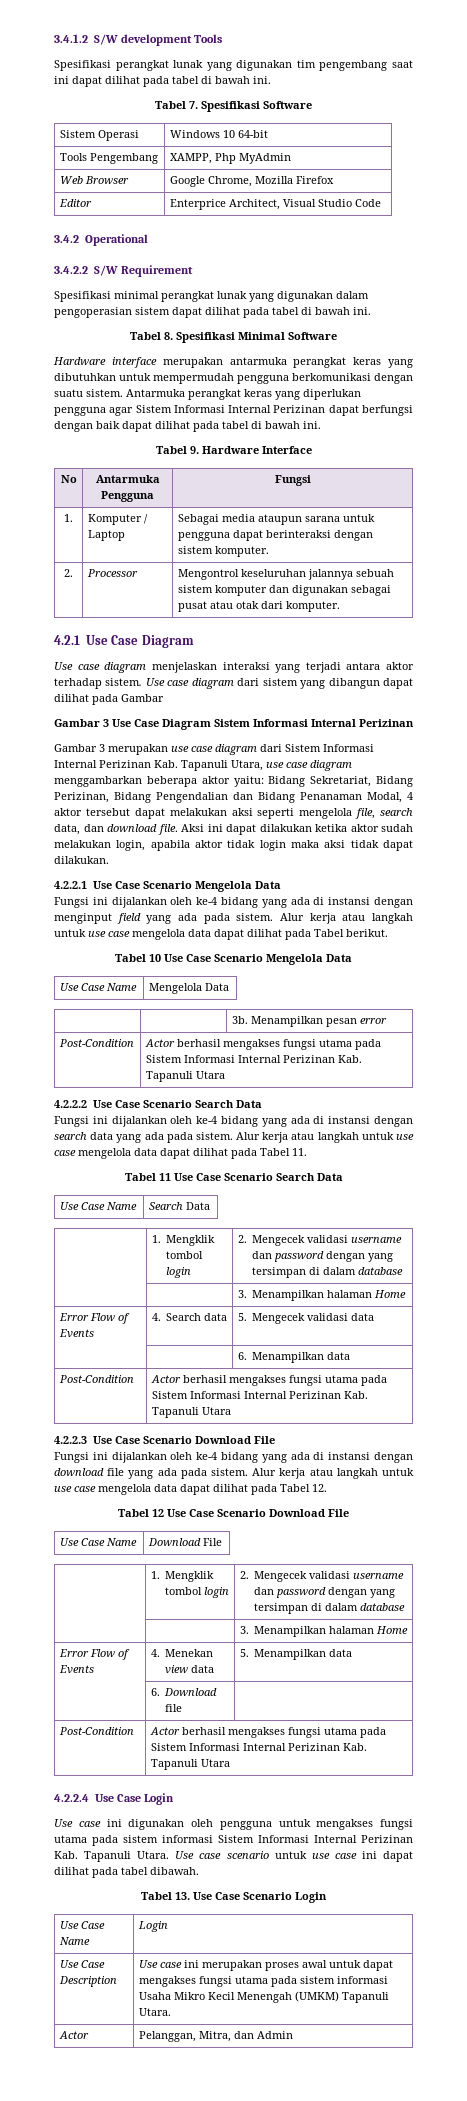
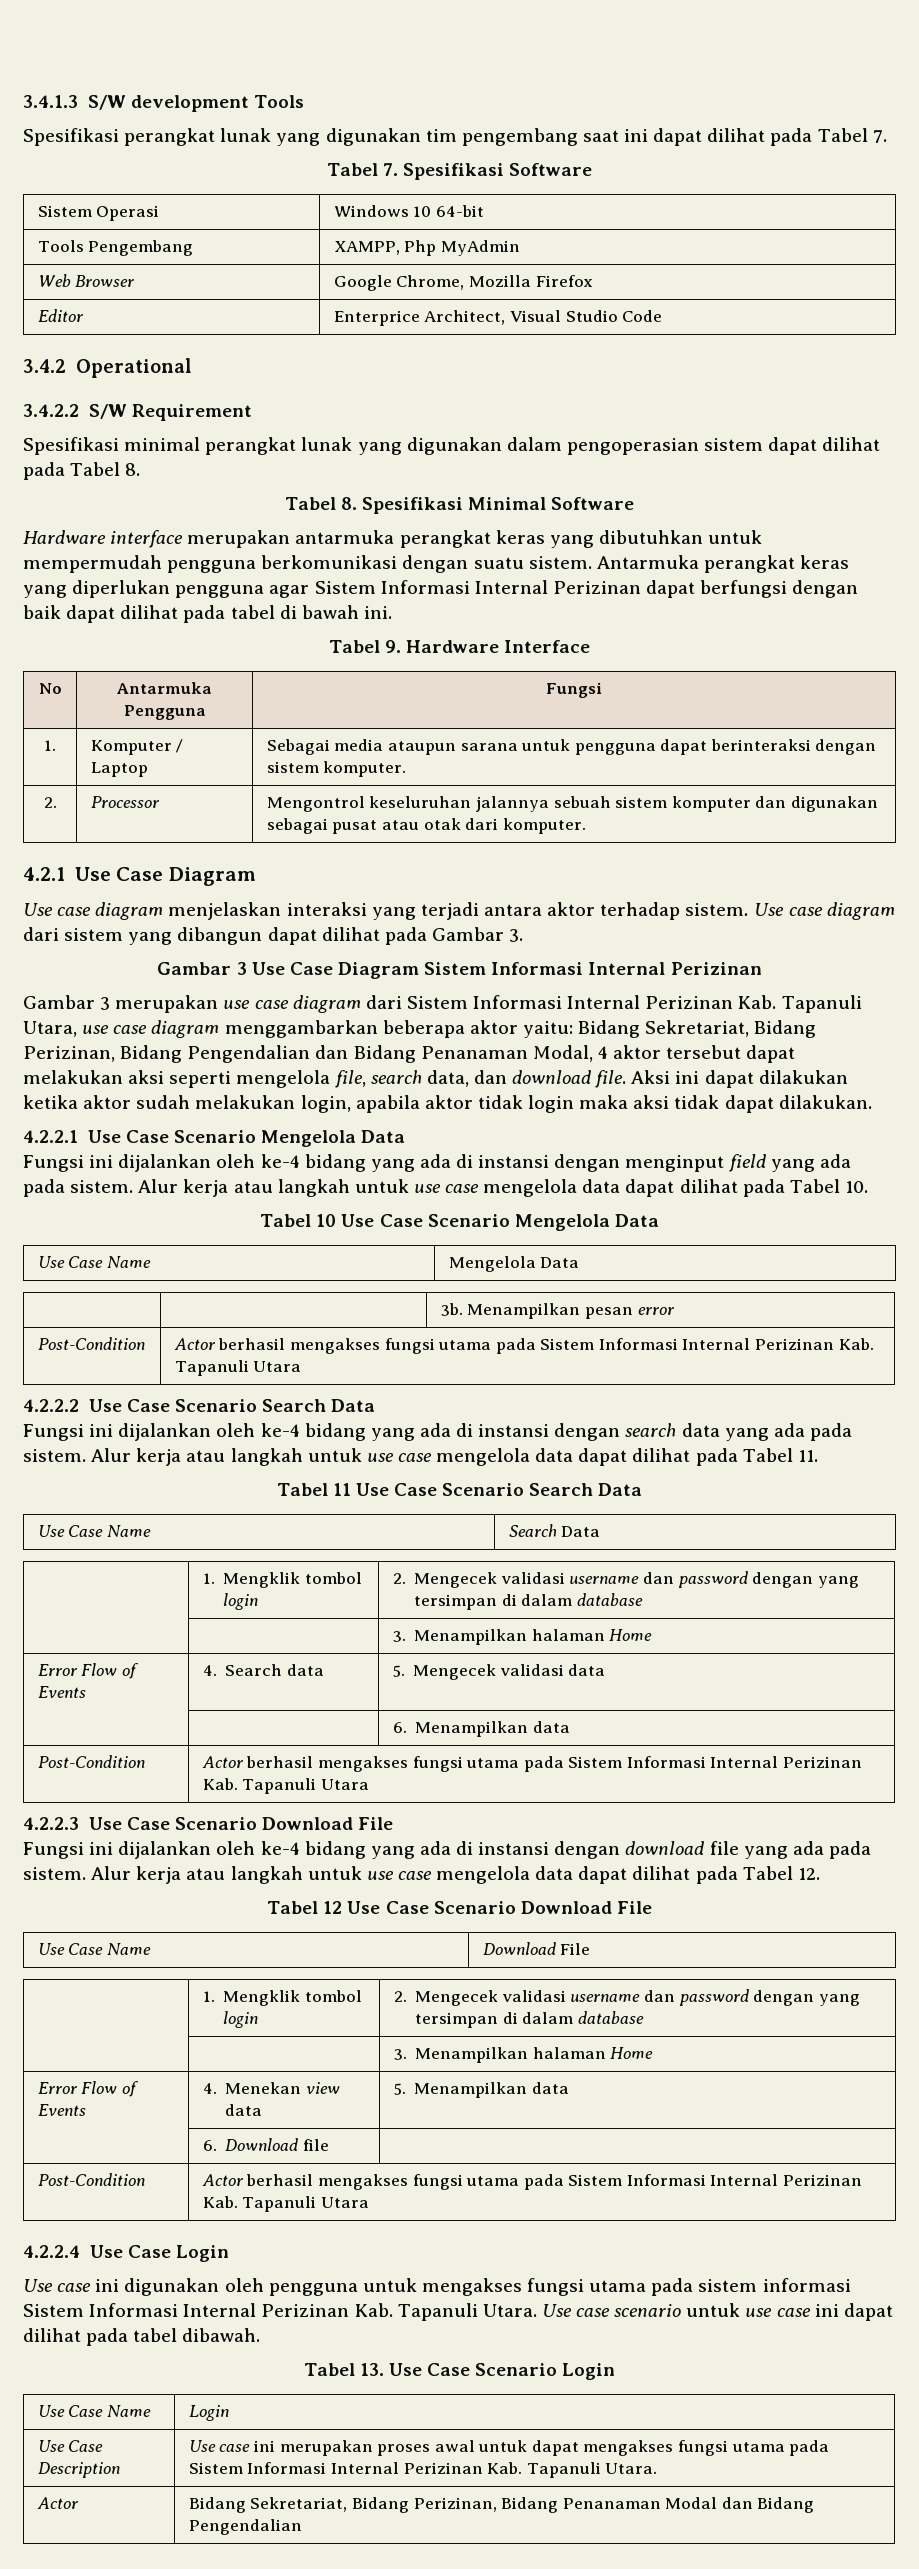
- 3.4.1.2 S/W development Tools
+ 3.4.1.3 S/W development Tools
- Spesifikasi perangkat lunak yang digunakan tim pengembang saat ini dapat dilihat pada tabel di bawah ini.
+ Spesifikasi perangkat lunak yang digunakan tim pengembang saat ini dapat dilihat pada Tabel 7.
- Spesifikasi minimal perangkat lunak yang digunakan dalam pengoperasian sistem dapat dilihat pada tabel di bawah ini.
+ Spesifikasi minimal perangkat lunak yang digunakan dalam pengoperasian sistem dapat dilihat pada Tabel 8.
- Use case diagram dari sistem yang dibangun dapat dilihat pada Gambar
+ Use case diagram dari sistem yang dibangun dapat dilihat pada Gambar 3.
- Alur kerja atau langkah untuk use case mengelola data dapat dilihat pada Tabel berikut.
+ Alur kerja atau langkah untuk use case mengelola data dapat dilihat pada Tabel 10.
- Use Case Description | Use case ini merupakan proses awal untuk dapat mengakses fungsi utama pada sistem informasi Usaha Mikro Kecil Menengah (UMKM) Tapanuli Utara.
- Actor | Pelanggan, Mitra, dan Admin
+ Use Case Description | Use case ini merupakan proses awal untuk dapat mengakses fungsi utama pada Sistem Informasi Internal Perizinan Kab. Tapanuli Utara.
+ Actor | Bidang Sekretariat, Bidang Perizinan, Bidang Penanaman Modal dan Bidang Pengendalian

